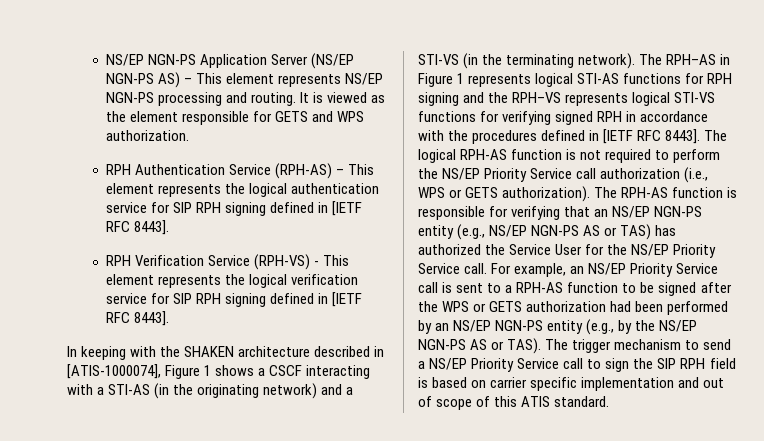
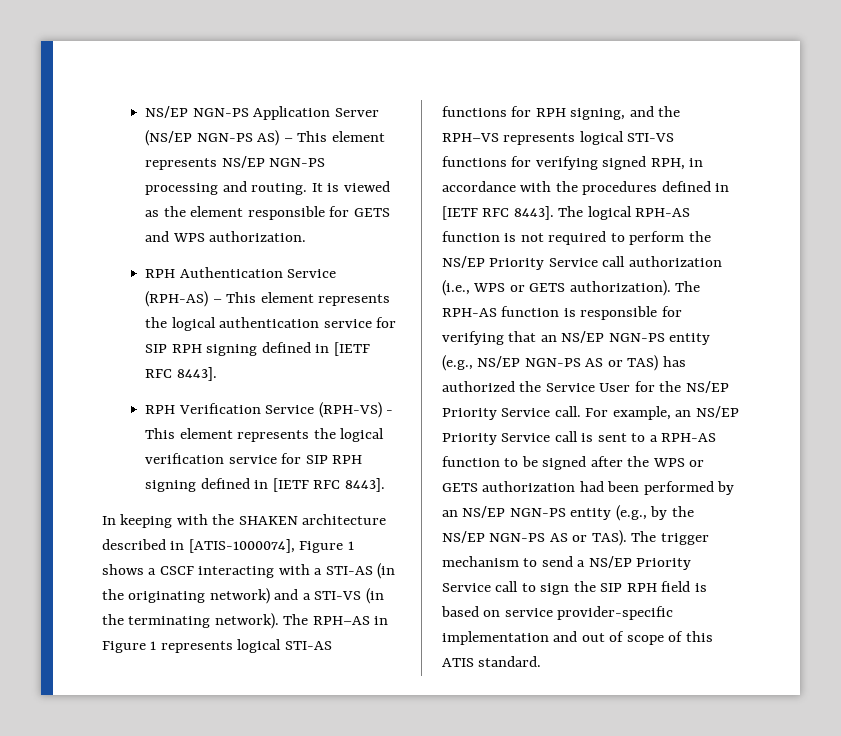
- The RPH–AS in Figure 1 represents logical STI-AS functions for RPH signing and the RPH–VS represents logical STI-VS functions for verifying signed RPH in accordance with the procedures defined in [IETF RFC 8443].
+ The RPH–AS in Figure 1 represents logical STI-AS functions for RPH signing, and the RPH–VS represents logical STI-VS functions for verifying signed RPH, in accordance with the procedures defined in [IETF RFC 8443].
- The trigger mechanism to send a NS/EP Priority Service call to sign the SIP RPH field is based on carrier specific implementation and out of scope of this ATIS standard.
+ The trigger mechanism to send a NS/EP Priority Service call to sign the SIP RPH field is based on service provider-specific implementation and out of scope of this ATIS standard.

